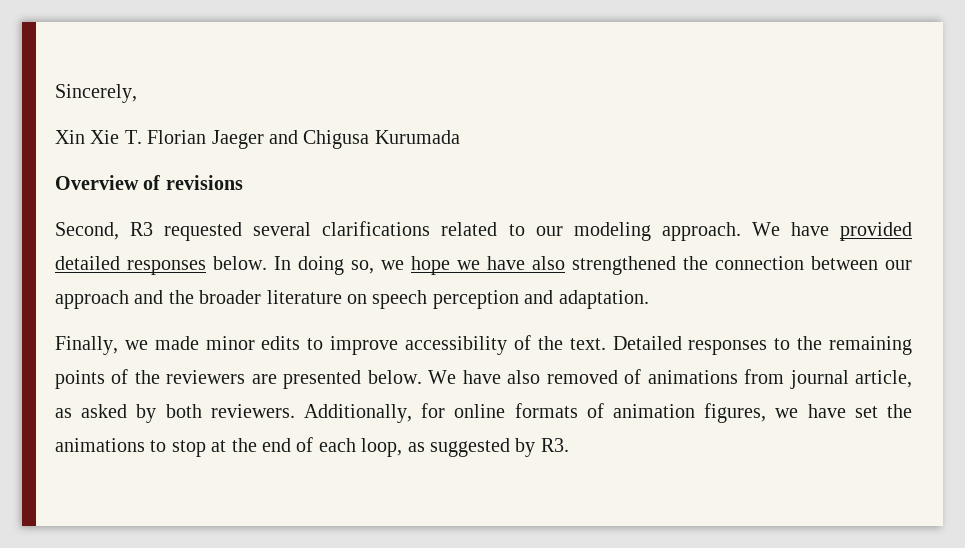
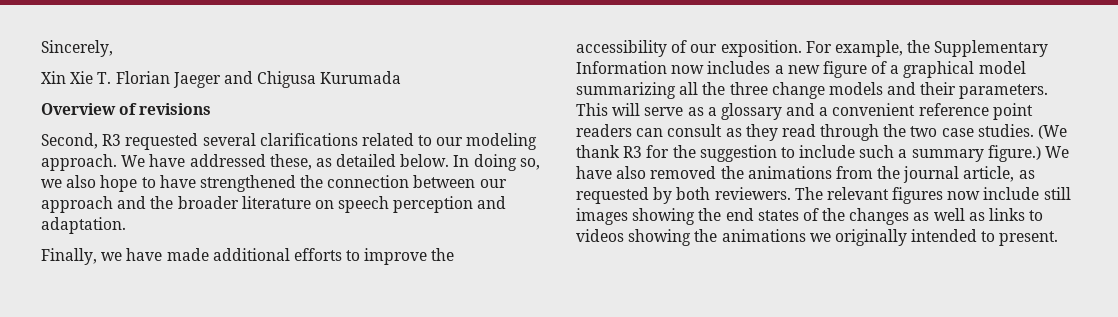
- We have provided detailed responses below.
+ We have addressed these, as detailed below.
- In doing so, we hope we have also strengthened the connection between our approach and the broader literature on speech perception and adaptation.
+ In doing so, we also hope to have strengthened the connection between our approach and the broader literature on speech perception and adaptation.
- Finally, we made minor edits to improve accessibility of the text. Detailed responses to the remaining points of the reviewers are presented below.
+ Finally, we have made additional efforts to improve the accessibility of our exposition. For example, the Supplementary Information now includes a new figure of a graphical model summarizing all the three change models and their parameters. This will serve as a glossary and a convenient reference point readers can consult as they read through the two case studies. (We thank R3 for the suggestion to include such a summary figure.)
- We have also removed of animations from journal article, as asked by both reviewers.
+ We have also removed the animations from the journal article, as requested by both reviewers.
- Additionally, for online formats of animation figures, we have set the animations to stop at the end of each loop, as suggested by R3.
+ The relevant figures now include still images showing the end states of the changes as well as links to videos showing the animations we originally intended to present.

